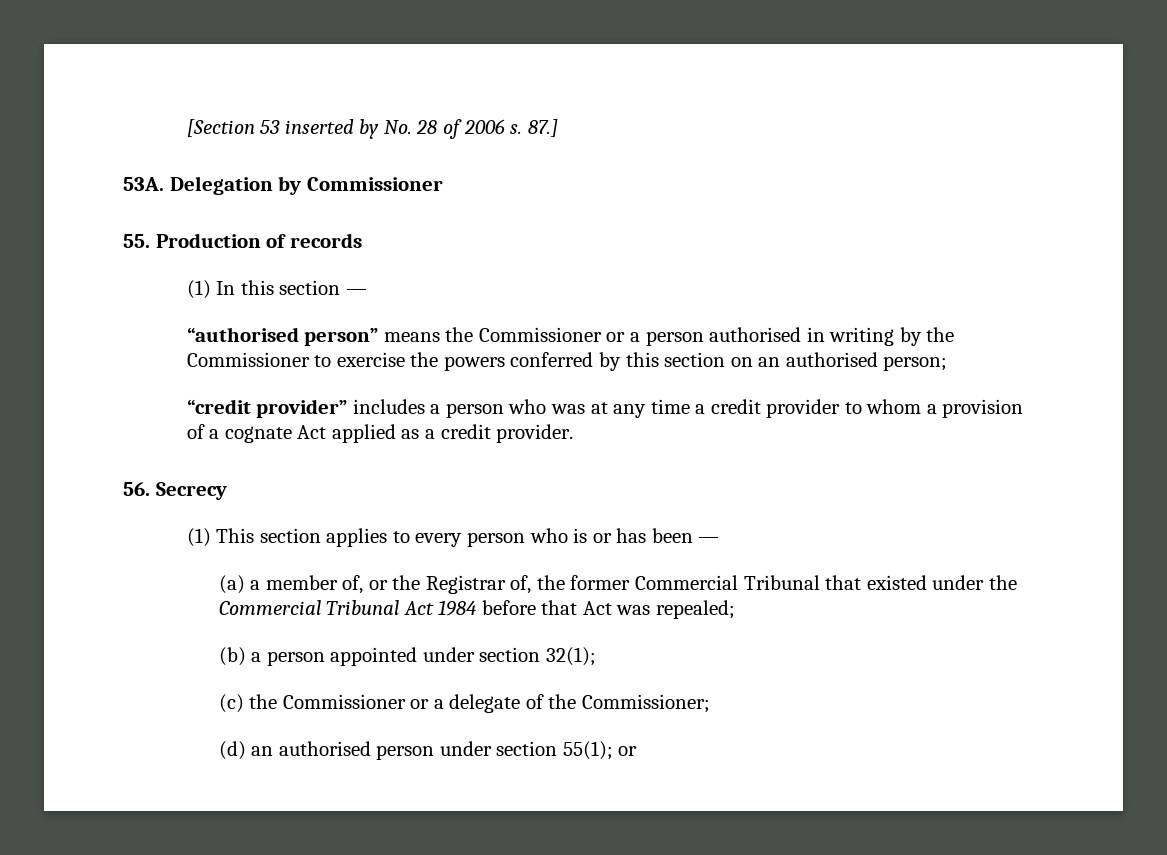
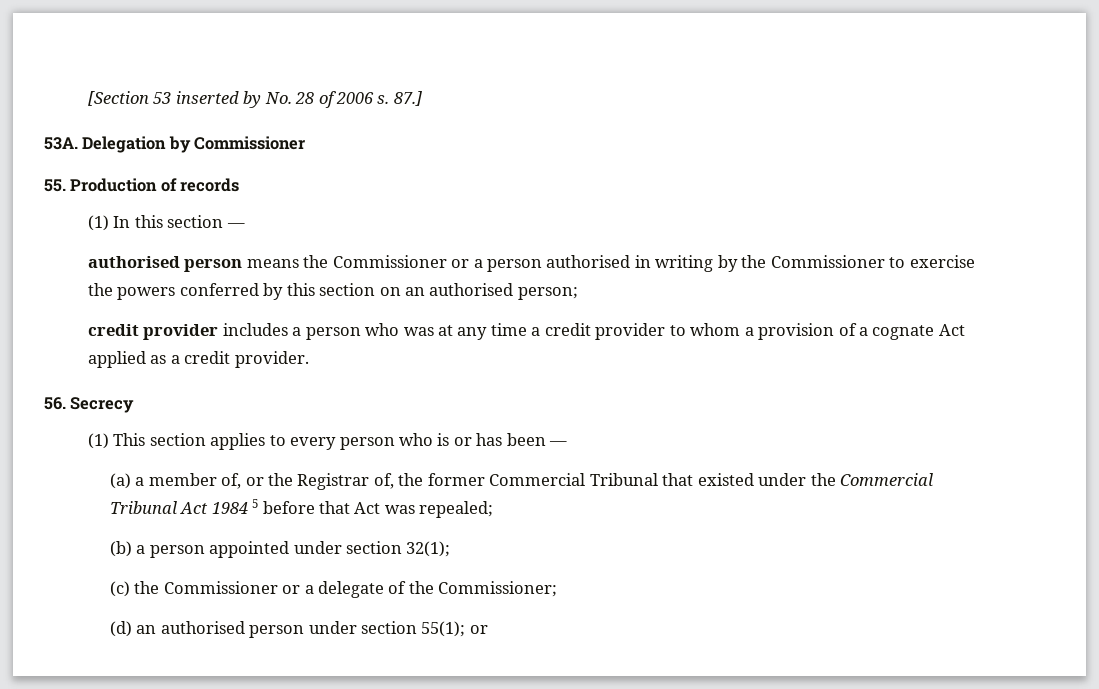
- “authorised person” means the Commissioner or a person authorised in writing by the Commissioner to exercise the powers conferred by this section on an authorised person;
+ authorised person means the Commissioner or a person authorised in writing by the Commissioner to exercise the powers conferred by this section on an authorised person;
- “credit provider” includes a person who was at any time a credit provider to whom a provision of a cognate Act applied as a credit provider.
+ credit provider includes a person who was at any time a credit provider to whom a provision of a cognate Act applied as a credit provider.
- (a) a member of, or the Registrar of, the former Commercial Tribunal that existed under the Commercial Tribunal Act 1984 before that Act was repealed;
+ (a) a member of, or the Registrar of, the former Commercial Tribunal that existed under the Commercial Tribunal Act 1984 5 before that Act was repealed;

